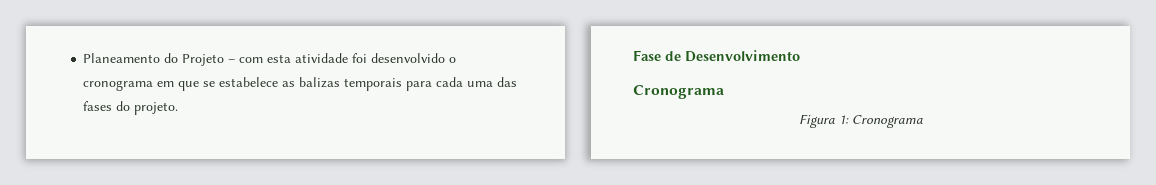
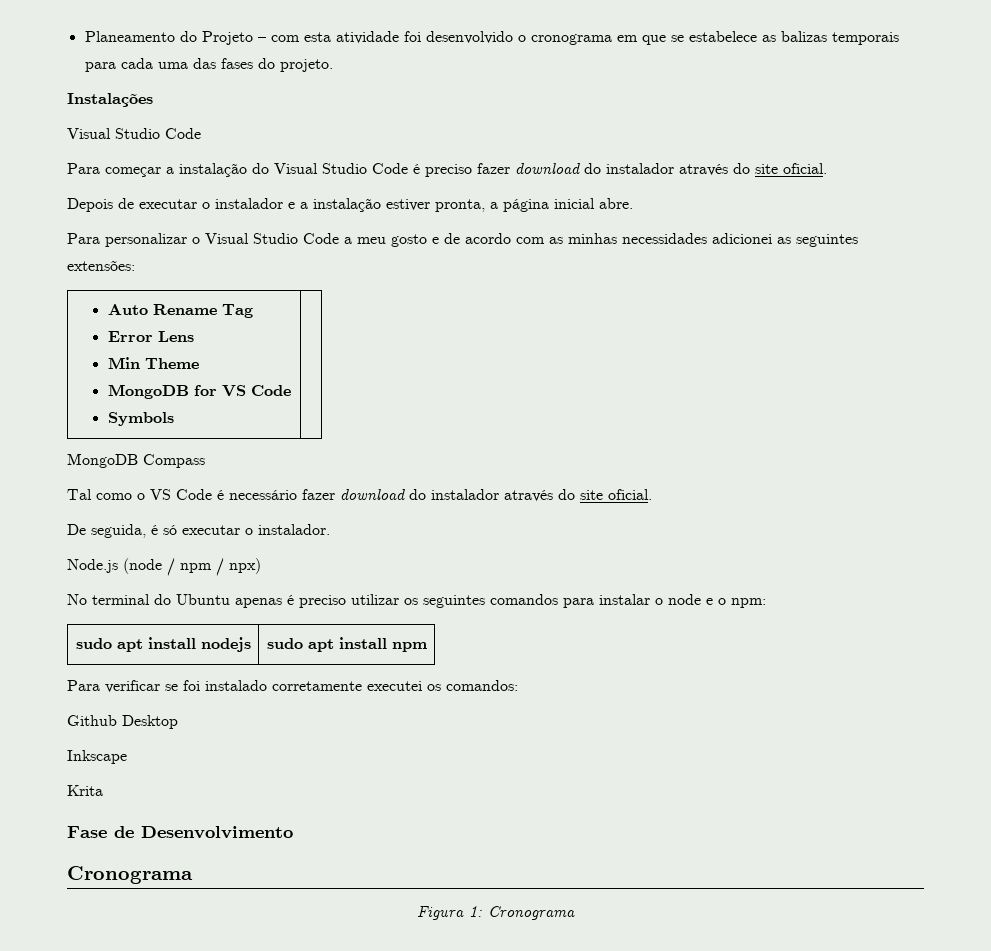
+ Instalações
+ Visual Studio Code
+ Para começar a instalação do Visual Studio Code é preciso fazer download do instalador através do site oficial.
+ Depois de executar o instalador e a instalação estiver pronta, a página inicial abre.
+ Para personalizar o Visual Studio Code a meu gosto e de acordo com as minhas necessidades adicionei as seguintes extensões:
+ Auto Rename Tag
+ Error Lens
+ Min Theme
+ MongoDB for VS Code
+ Symbols |
+ MongoDB Compass
+ Tal como o VS Code é necessário fazer download do instalador através do site oficial.
+ De seguida, é só executar o instalador.
+ Node.js (node / npm / npx)
+ No terminal do Ubuntu apenas é preciso utilizar os seguintes comandos para instalar o node e o npm:
+ sudo apt install nodejs | sudo apt install npm
+ Para verificar se foi instalado corretamente executei os comandos:
+ Github Desktop
+ Inkscape
+ Krita

